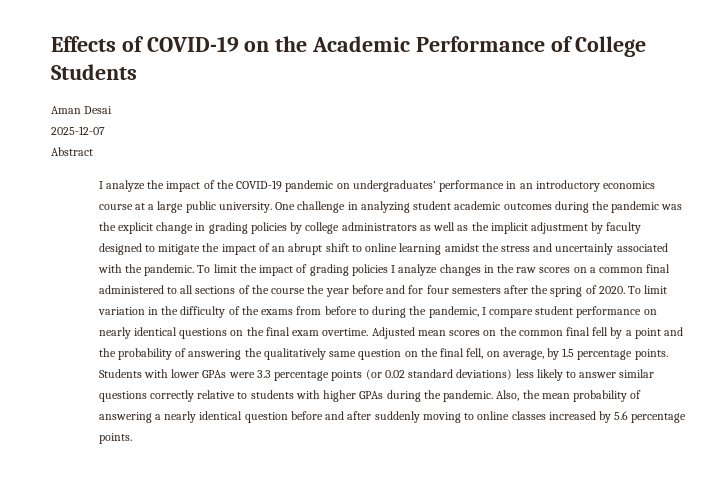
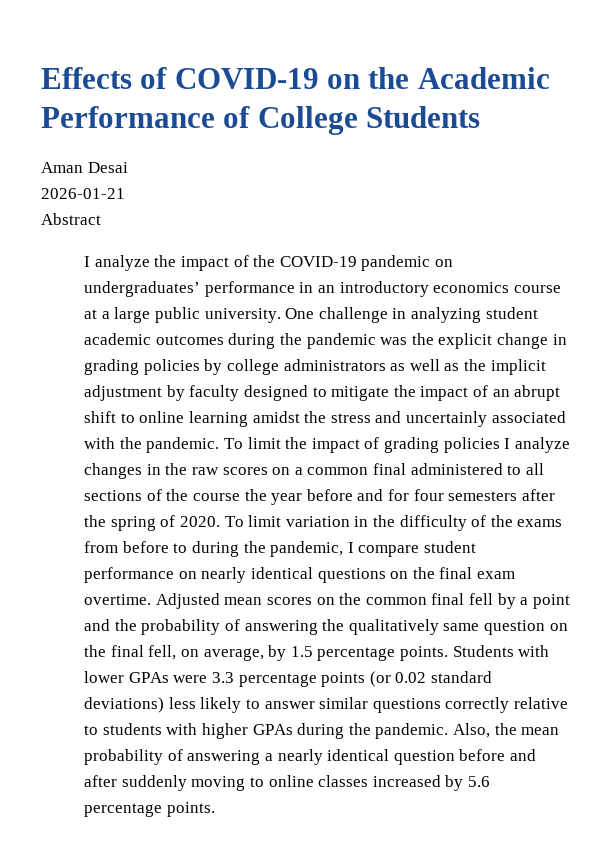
- 2025-12-07
+ 2026-01-21

